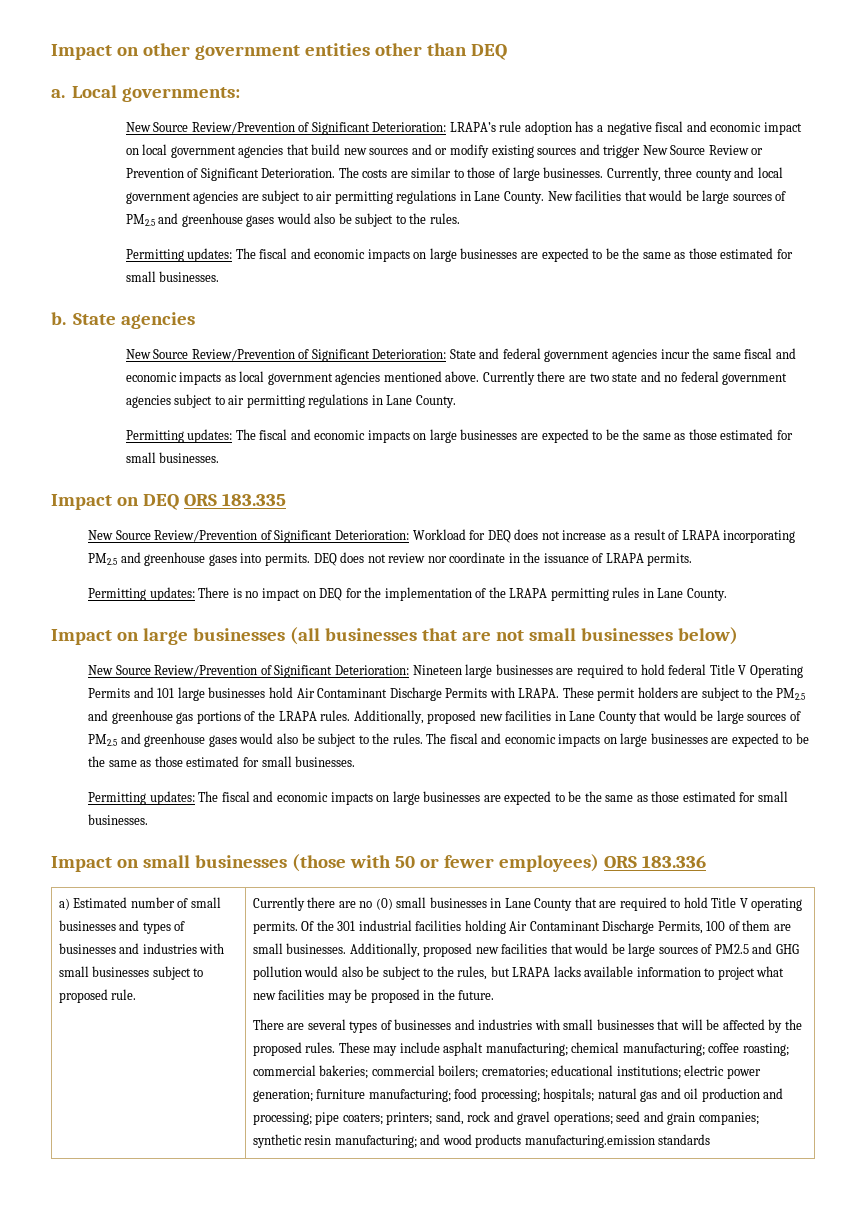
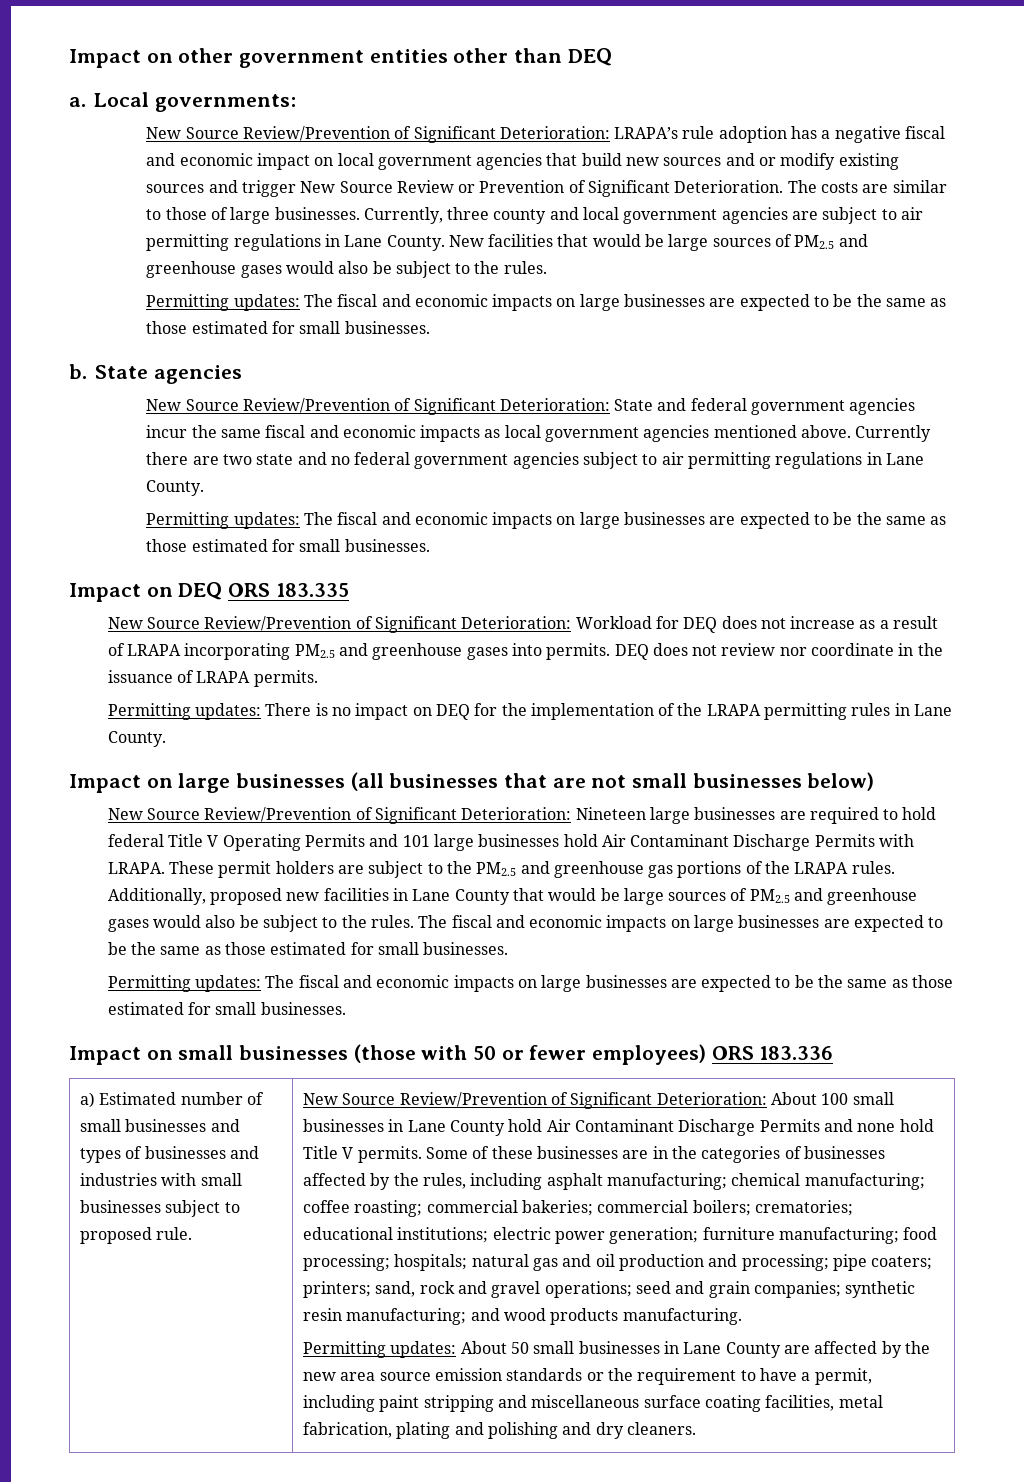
- Currently there are no (0) small businesses in Lane County that are required to hold Title V operating permits. Of the 301 industrial facilities holding Air Contaminant Discharge Permits, 100 of them are small businesses. Additionally, proposed new facilities that would be large sources of PM2.5 and GHG pollution would also be subject to the rules, but LRAPA lacks available information to project what new facilities may be proposed in the future.
- There are several types of businesses and industries with small businesses that will be affected by the proposed rules. These may include asphalt manufacturing; chemical manufacturing; coffee roasting; commercial bakeries; commercial boilers; crematories; educational institutions; electric power generation; furniture manufacturing; food processing; hospitals; natural gas and oil production and processing; pipe coaters; printers; sand, rock and gravel operations; seed and grain companies; synthetic resin manufacturing; and wood products manufacturing.emission standards
+ New Source Review/Prevention of Significant Deterioration: About 100 small businesses in Lane County hold Air Contaminant Discharge Permits and none hold Title V permits. Some of these businesses are in the categories of businesses affected by the rules, including asphalt manufacturing; chemical manufacturing; coffee roasting; commercial bakeries; commercial boilers; crematories; educational institutions; electric power generation; furniture manufacturing; food processing; hospitals; natural gas and oil production and processing; pipe coaters; printers; sand, rock and gravel operations; seed and grain companies; synthetic resin manufacturing; and wood products manufacturing.
+ Permitting updates: About 50 small businesses in Lane County are affected by the new area source emission standards or the requirement to have a permit, including paint stripping and miscellaneous surface coating facilities, metal fabrication, plating and polishing and dry cleaners.

